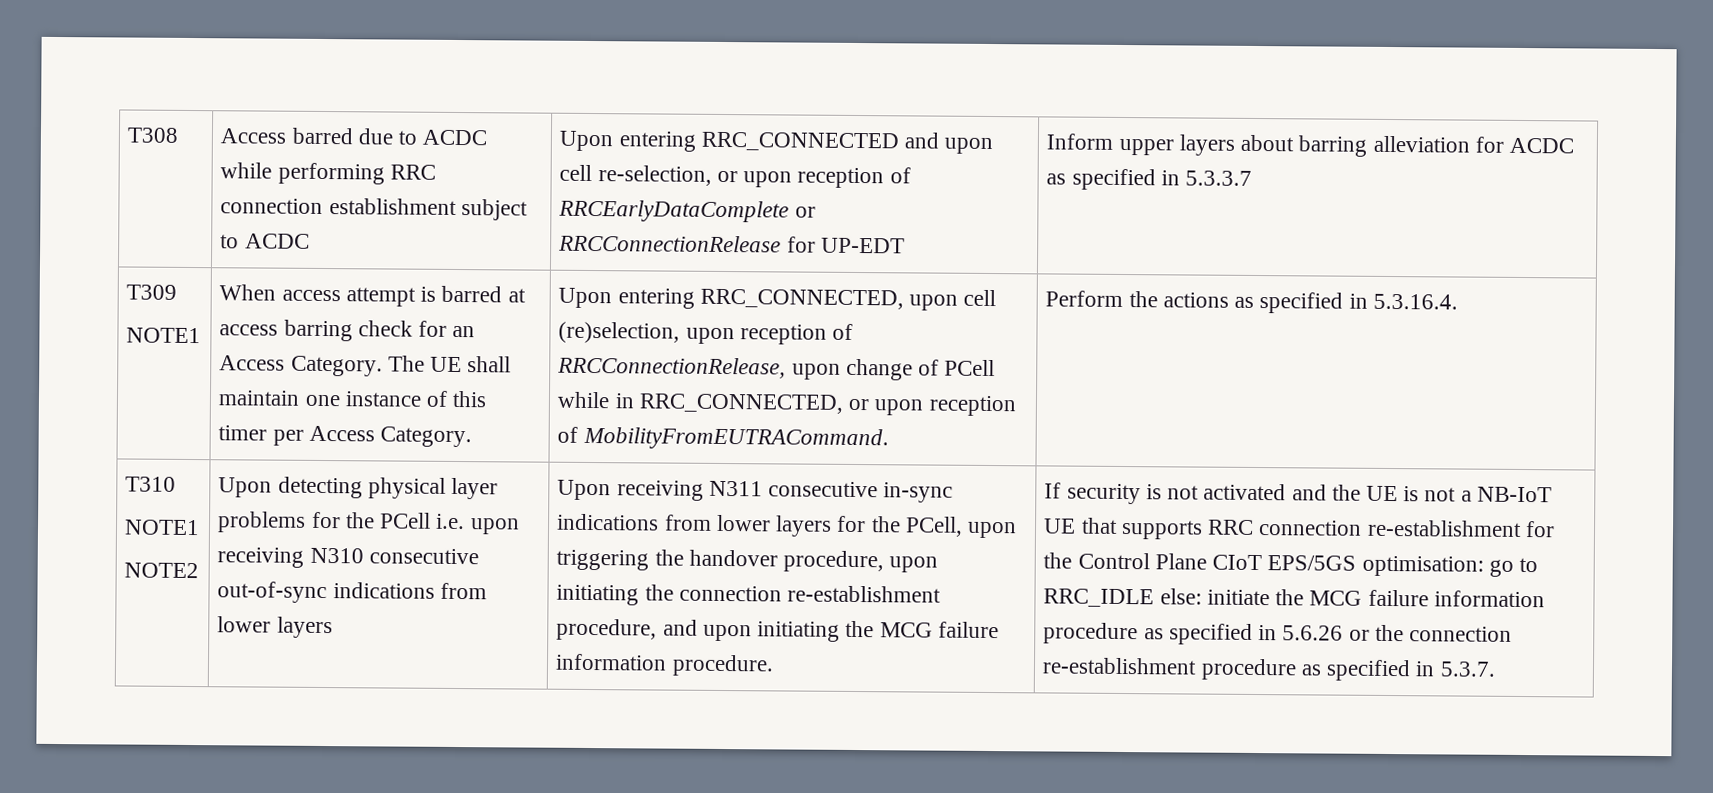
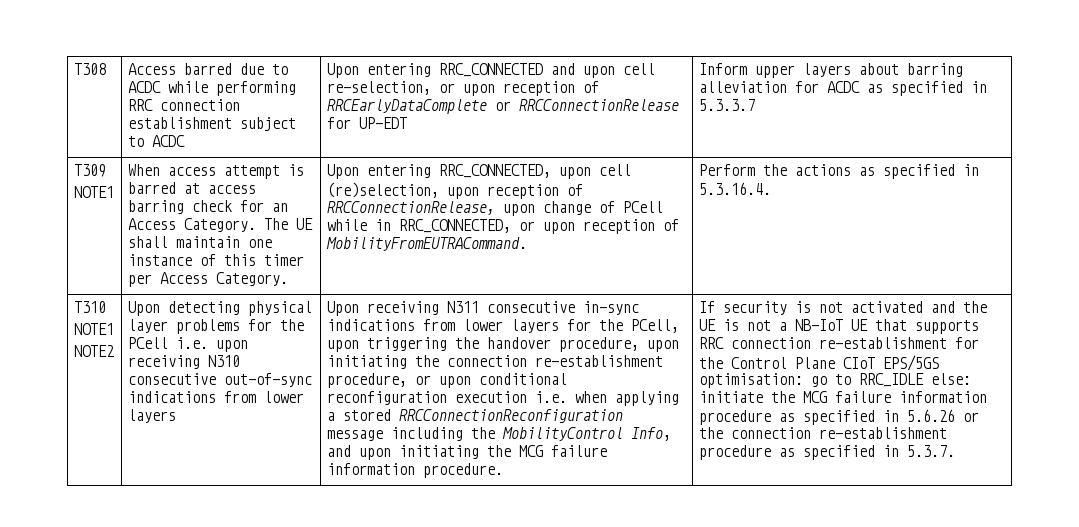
- Upon receiving N311 consecutive in-sync indications from lower layers for the PCell, upon triggering the handover procedure, upon initiating the connection re-establishment procedure, and upon initiating the MCG failure information procedure.
+ Upon receiving N311 consecutive in-sync indications from lower layers for the PCell, upon triggering the handover procedure, upon initiating the connection re-establishment procedure, or upon conditional reconfiguration execution i.e. when applying a stored RRCConnectionReconfiguration message including the MobilityControl Info, and upon initiating the MCG failure information procedure.

